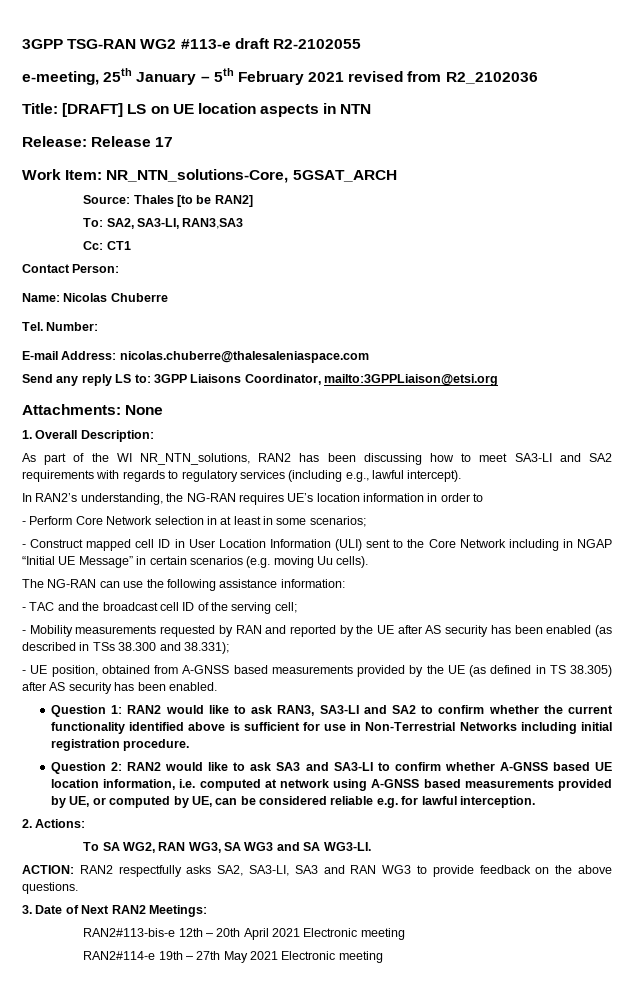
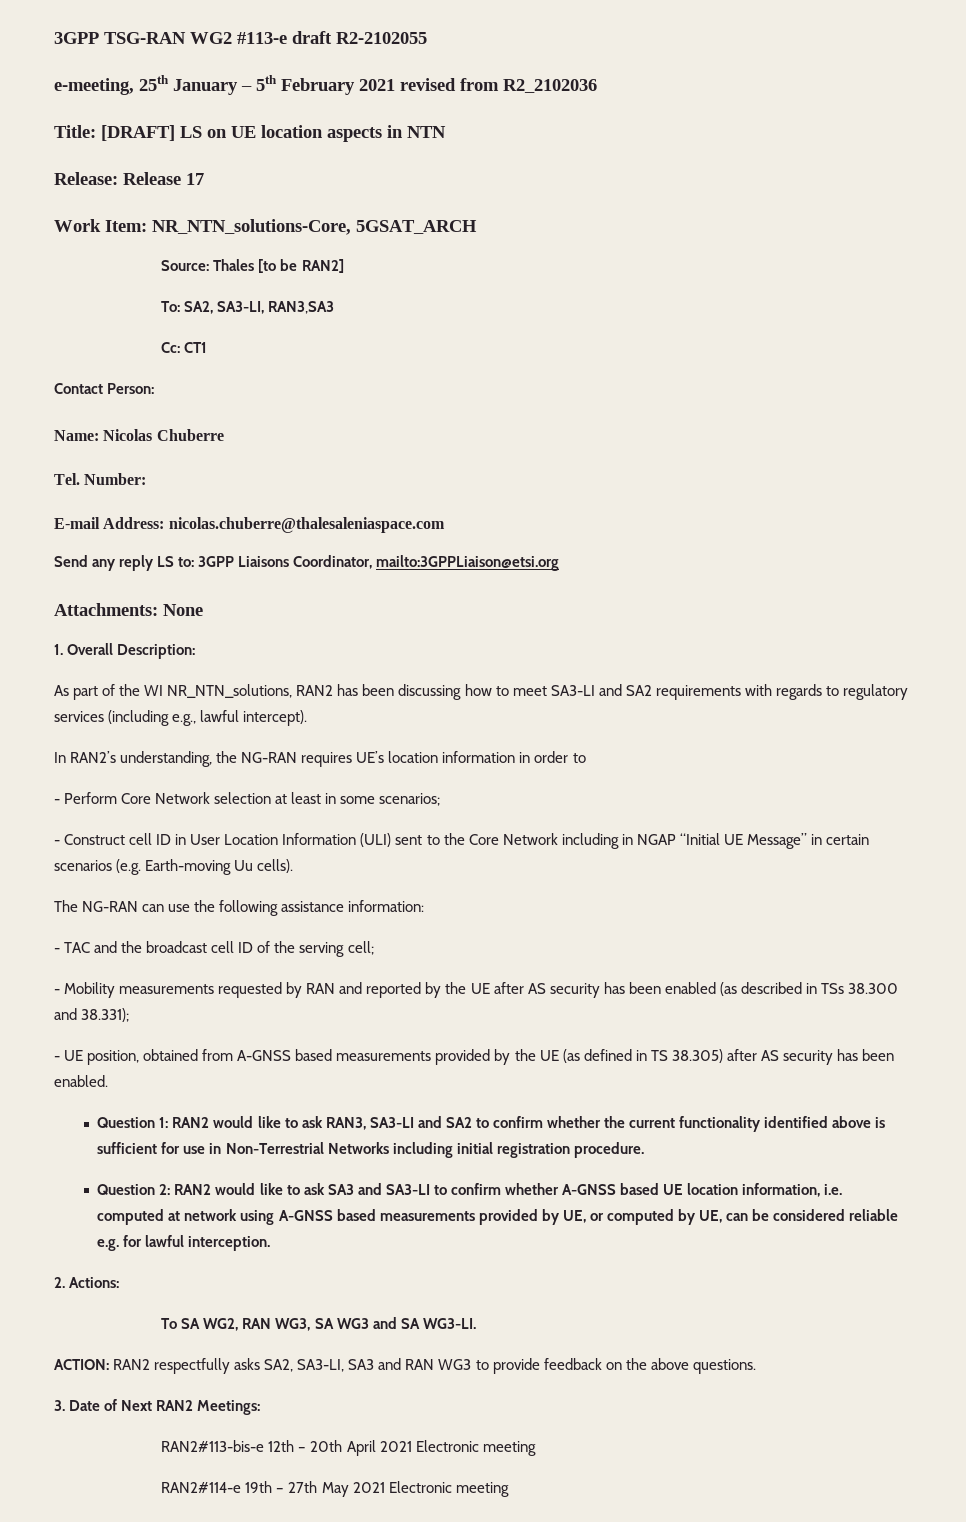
- - Perform Core Network selection in at least in some scenarios;
+ - Perform Core Network selection at least in some scenarios;
- - Construct mapped cell ID in User Location Information (ULI) sent to the Core Network including in NGAP “Initial UE Message” in certain scenarios (e.g. moving Uu cells).
+ - Construct cell ID in User Location Information (ULI) sent to the Core Network including in NGAP “Initial UE Message” in certain scenarios (e.g. Earth-moving Uu cells).

